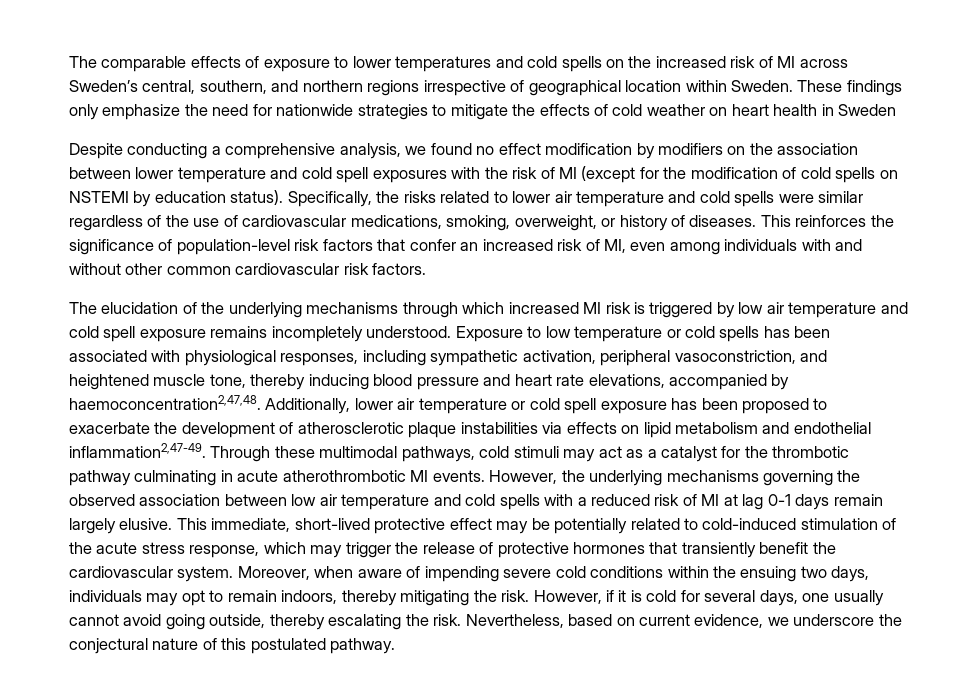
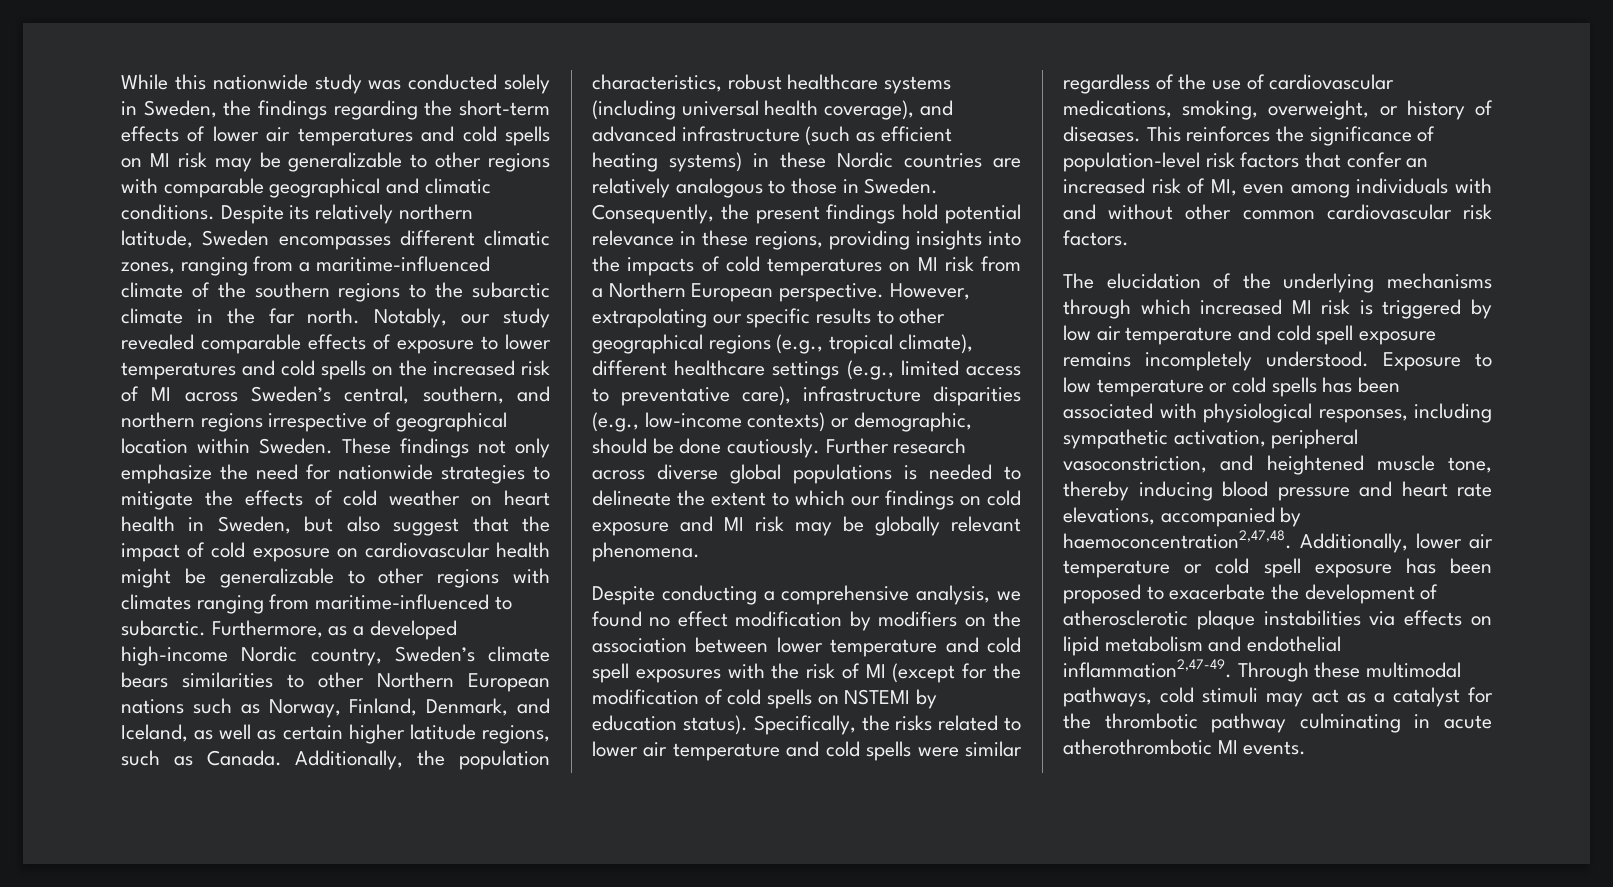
- The comparable effects of exposure to lower temperatures and cold spells on the increased risk of MI across Sweden’s central, southern, and northern regions irrespective of geographical location within Sweden.
+ While this nationwide study was conducted solely in Sweden, the findings regarding the short-term effects of lower air temperatures and cold spells on MI risk may be generalizable to other regions with comparable geographical and climatic conditions. Despite its relatively northern latitude, Sweden encompasses different climatic zones, ranging from a maritime-influenced climate of the southern regions to the subarctic climate in the far north. Notably, our study revealed comparable effects of exposure to lower temperatures and cold spells on the increased risk of MI across Sweden’s central, southern, and northern regions irrespective of geographical location within Sweden.
- These findings only emphasize the need for nationwide strategies to mitigate the effects of cold weather on heart health in Sweden
+ These findings not only emphasize the need for nationwide strategies to mitigate the effects of cold weather on heart health in Sweden, but also suggest that the impact of cold exposure on cardiovascular health might be generalizable to other regions with climates ranging from maritime-influenced to subarctic. Furthermore, as a developed high-income Nordic country, Sweden’s climate bears similarities to other Northern European nations such as Norway, Finland, Denmark, and Iceland, as well as certain higher latitude regions, such as Canada. Additionally, the population characteristics, robust healthcare systems (including universal health coverage), and advanced infrastructure (such as efficient heating systems) in these Nordic countries are relatively analogous to those in Sweden. Consequently, the present findings hold potential relevance in these regions, providing insights into the impacts of cold temperatures on MI risk from a Northern European perspective. However, extrapolating our specific results to other geographical regions (e.g., tropical climate), different healthcare settings (e.g., limited access to preventative care), infrastructure disparities (e.g., low-income contexts) or demographic, should be done cautiously. Further research across diverse global populations is needed to delineate the extent to which our findings on cold exposure and MI risk may be globally relevant phenomena.
- However, the underlying mechanisms governing the observed association between low air temperature and cold spells with a reduced risk of MI at lag 0-1 days remain largely elusive. This immediate, short-lived protective effect may be potentially related to cold-induced stimulation of the acute stress response, which may trigger the release of protective hormones that transiently benefit the cardiovascular system. Moreover, when aware of impending severe cold conditions within the ensuing two days, individuals may opt to remain indoors, thereby mitigating the risk. However, if it is cold for several days, one usually cannot avoid going outside, thereby escalating the risk. Nevertheless, based on current evidence, we underscore the conjectural nature of this postulated pathway.

